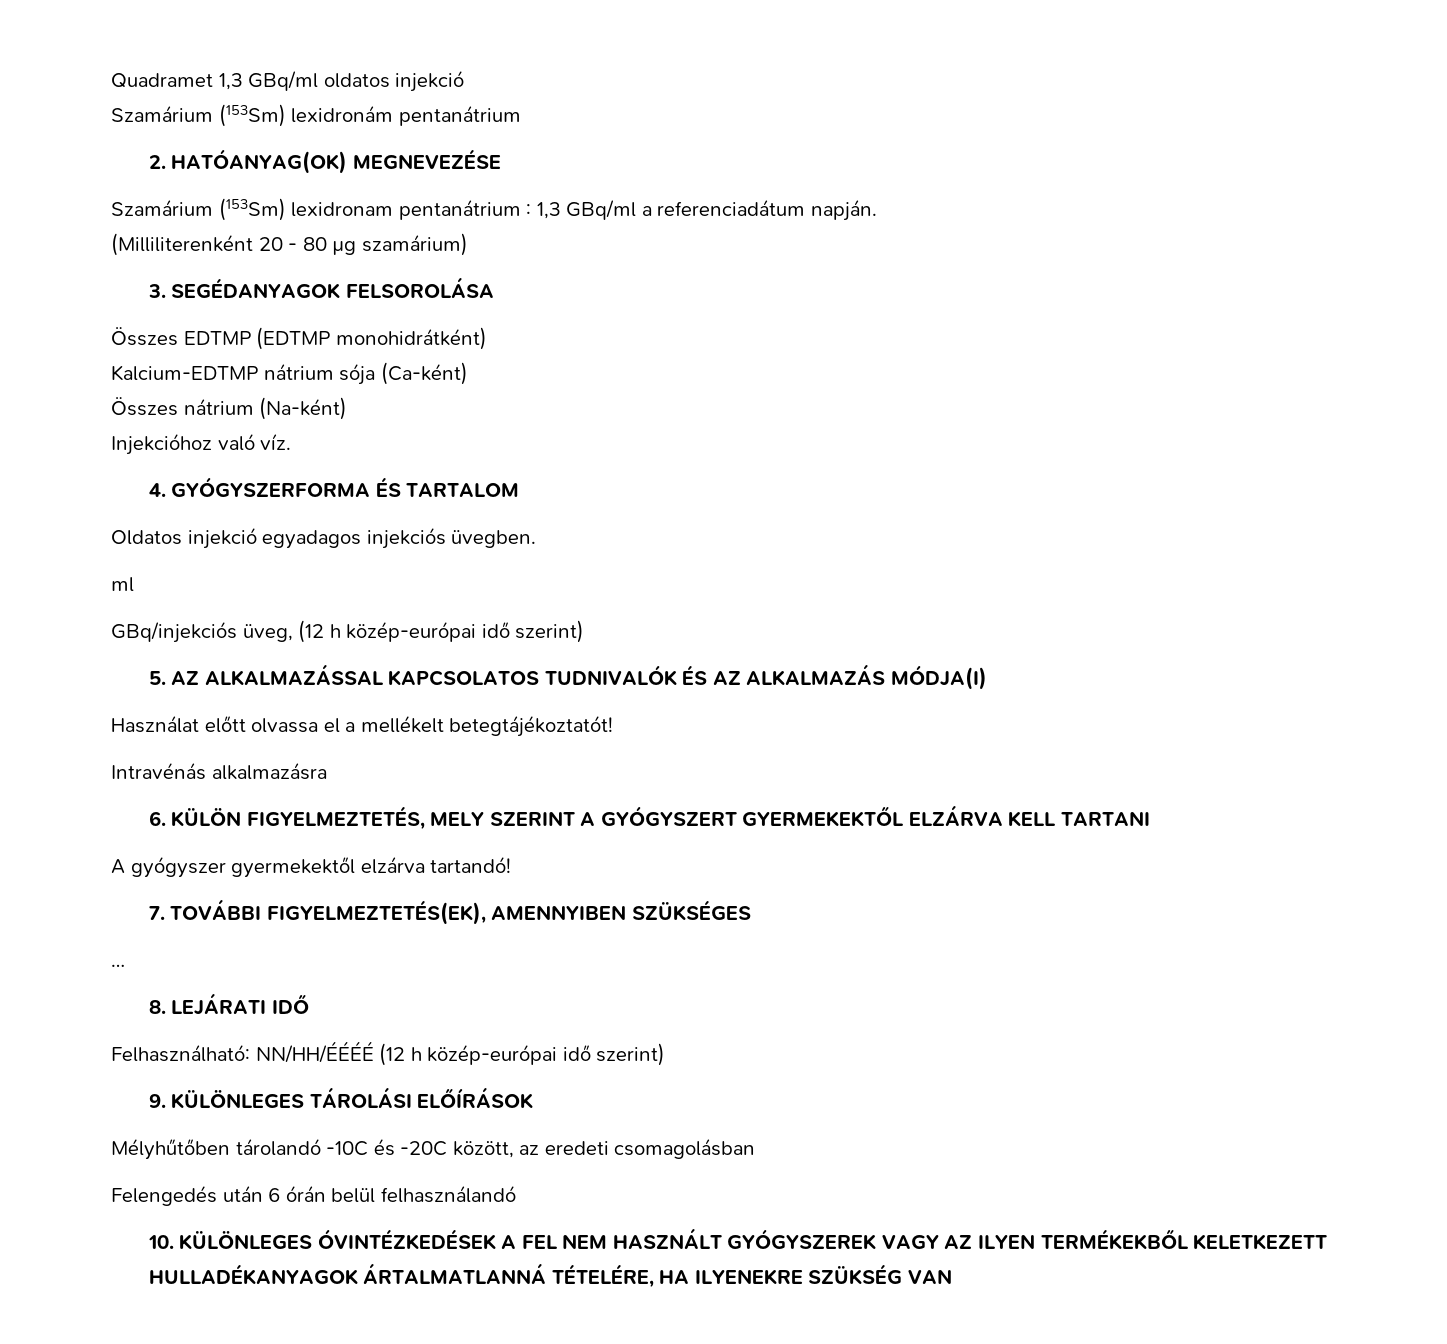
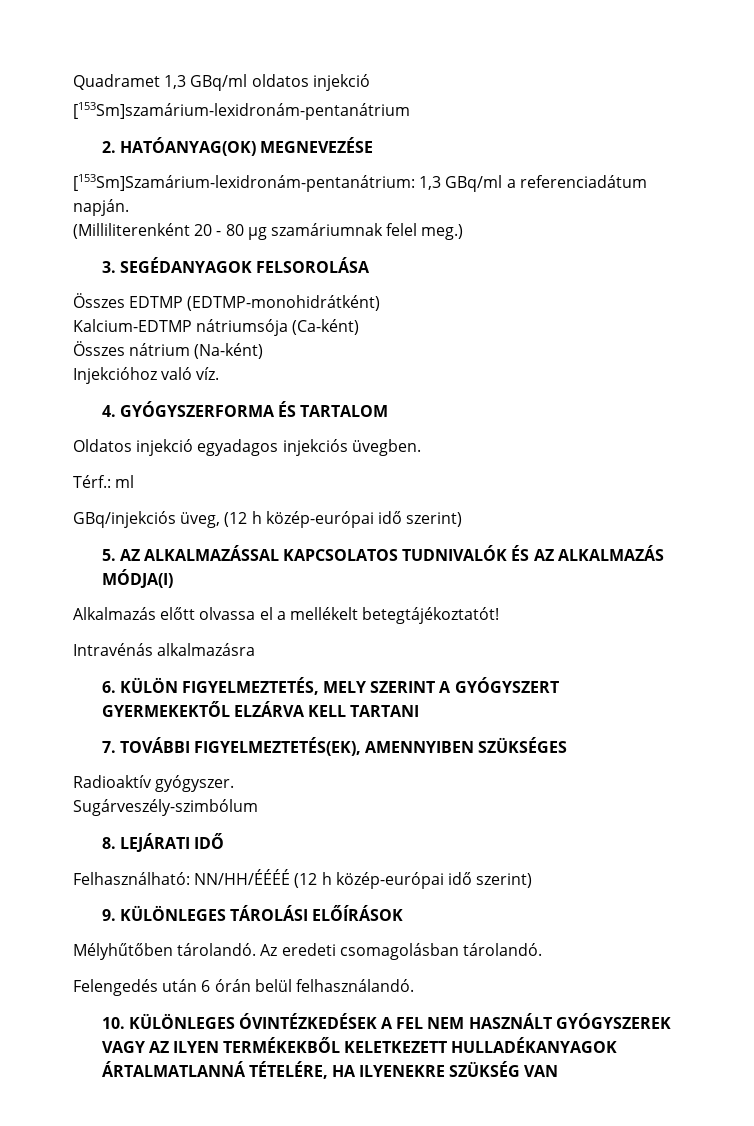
- Szamárium (153Sm) lexidronám pentanátrium
+ [153Sm]szamárium-lexidronám-pentanátrium
- Szamárium (153Sm) lexidronam pentanátrium : 1,3 GBq/ml a referenciadátum napján.
+ [153Sm]Szamárium-lexidronám-pentanátrium: 1,3 GBq/ml a referenciadátum napján.
- (Milliliterenként 20 - 80 µg szamárium)
+ (Milliliterenként 20 - 80 µg szamáriumnak felel meg.)
- Összes EDTMP (EDTMP monohidrátként)
+ Összes EDTMP (EDTMP-monohidrátként)
- Kalcium-EDTMP nátrium sója (Ca-ként)
+ Kalcium-EDTMP nátriumsója (Ca-ként)
- ml
+ Térf.: ml
- Használat előtt olvassa el a mellékelt betegtájékoztatót!
+ Alkalmazás előtt olvassa el a mellékelt betegtájékoztatót!
- A gyógyszer gyermekektől elzárva tartandó!
- …
+ Radioaktív gyógyszer.
+ Sugárveszély-szimbólum
- Mélyhűtőben tárolandó -10C és -20C között, az eredeti csomagolásban
+ Mélyhűtőben tárolandó. Az eredeti csomagolásban tárolandó.
- Felengedés után 6 órán belül felhasználandó
+ Felengedés után 6 órán belül felhasználandó.

